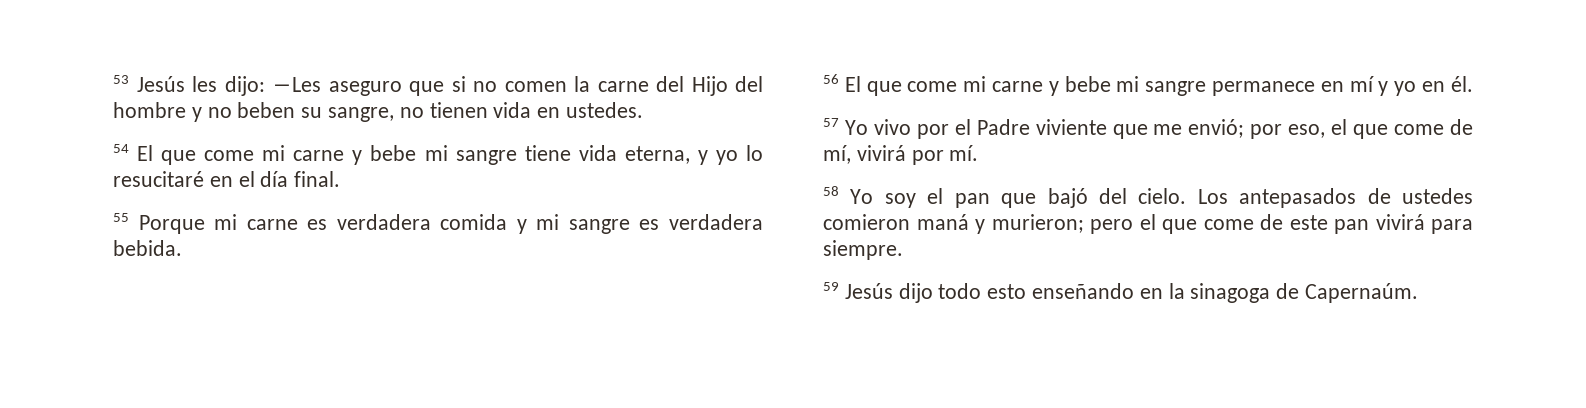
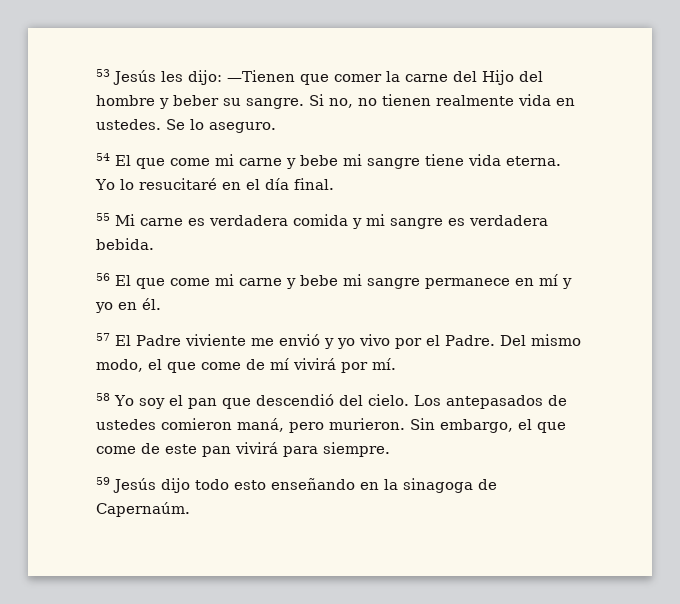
- 53 Jesús les dijo: ―Les aseguro que si no comen la carne del Hijo del hombre y no beben su sangre, no tienen vida en ustedes.
+ 53 Jesús les dijo: —Tienen que comer la carne del Hijo del hombre y beber su sangre. Si no, no tienen realmente vida en ustedes. Se lo aseguro.
- 54 El que come mi carne y bebe mi sangre tiene vida eterna, y yo lo resucitaré en el día final.
+ 54 El que come mi carne y bebe mi sangre tiene vida eterna. Yo lo resucitaré en el día final.
- 55 Porque mi carne es verdadera comida y mi sangre es verdadera bebida.
+ 55 Mi carne es verdadera comida y mi sangre es verdadera bebida.
- 57 Yo vivo por el Padre viviente que me envió; por eso, el que come de mí, vivirá por mí.
+ 57 El Padre viviente me envió y yo vivo por el Padre. Del mismo modo, el que come de mí vivirá por mí.
- 58 Yo soy el pan que bajó del cielo.
+ 58 Yo soy el pan que descendió del cielo.
- Los antepasados de ustedes comieron maná y murieron; pero el que come de este pan vivirá para siempre.
+ Los antepasados de ustedes comieron maná, pero murieron. Sin embargo, el que come de este pan vivirá para siempre.

